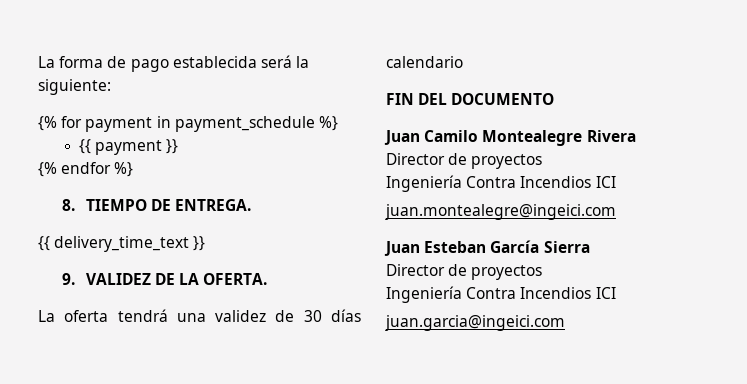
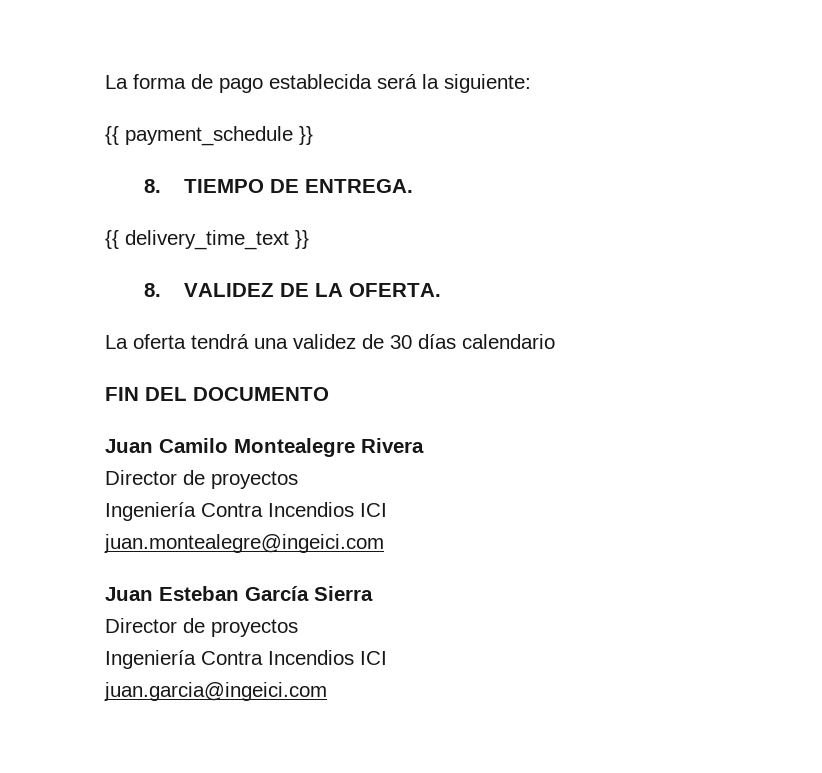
- {% for payment in payment_schedule %}
- {{ payment }}
- {% endfor %}
+ {{ payment_schedule }}
- 9. VALIDEZ DE LA OFERTA.
+ 8. VALIDEZ DE LA OFERTA.

